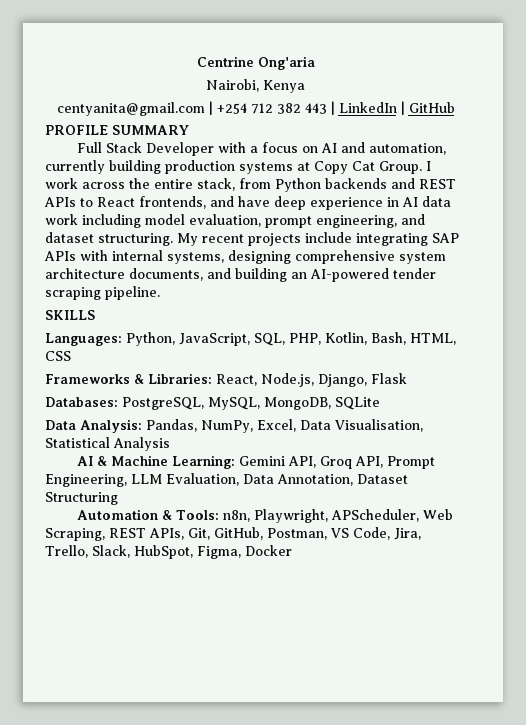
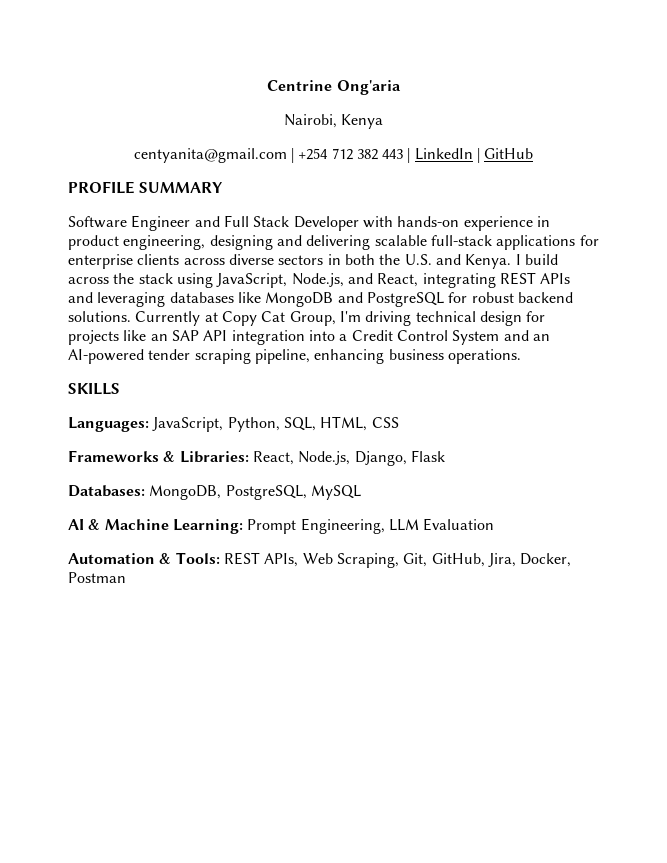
- Full Stack Developer with a focus on AI and automation, currently building production systems at Copy Cat Group. I work across the entire stack, from Python backends and REST APIs to React frontends, and have deep experience in AI data work including model evaluation, prompt engineering, and dataset structuring. My recent projects include integrating SAP APIs with internal systems, designing comprehensive system architecture documents, and building an AI-powered tender scraping pipeline.
+ Software Engineer and Full Stack Developer with hands-on experience in product engineering, designing and delivering scalable full-stack applications for enterprise clients across diverse sectors in both the U.S. and Kenya. I build across the stack using JavaScript, Node.js, and React, integrating REST APIs and leveraging databases like MongoDB and PostgreSQL for robust backend solutions. Currently at Copy Cat Group, I'm driving technical design for projects like an SAP API integration into a Credit Control System and an AI-powered tender scraping pipeline, enhancing business operations.
  SKILLS
- Languages: Python, JavaScript, SQL, PHP, Kotlin, Bash, HTML, CSS
+ Languages: JavaScript, Python, SQL, HTML, CSS
- Databases: PostgreSQL, MySQL, MongoDB, SQLite
- Data Analysis: Pandas, NumPy, Excel, Data Visualisation, Statistical Analysis
- AI & Machine Learning: Gemini API, Groq API, Prompt Engineering, LLM Evaluation, Data Annotation, Dataset Structuring
- Automation & Tools: n8n, Playwright, APScheduler, Web Scraping, REST APIs, Git, GitHub, Postman, VS Code, Jira, Trello, Slack, HubSpot, Figma, Docker
+ Databases: MongoDB, PostgreSQL, MySQL
+ AI & Machine Learning: Prompt Engineering, LLM Evaluation
+ Automation & Tools: REST APIs, Web Scraping, Git, GitHub, Jira, Docker, Postman

